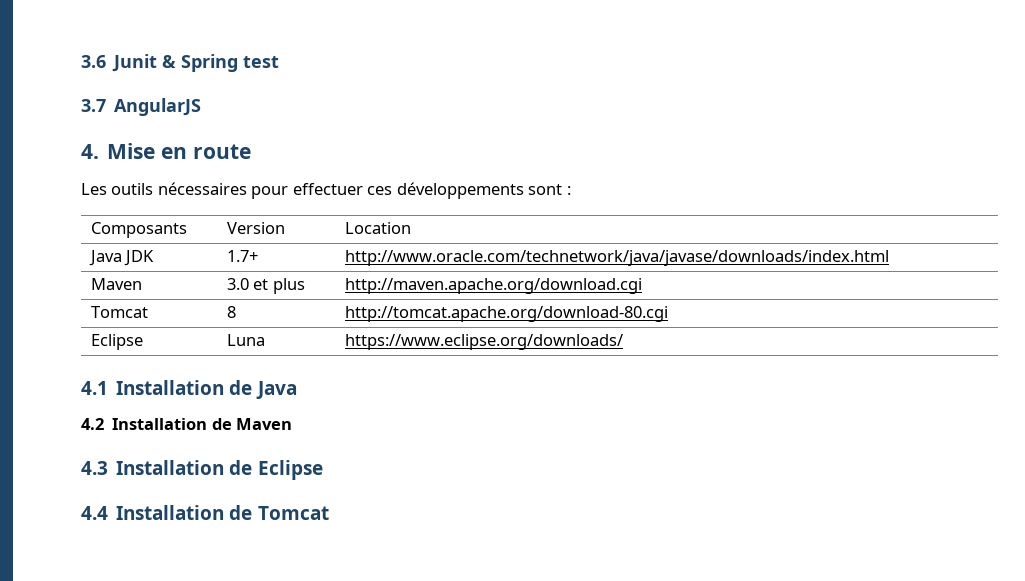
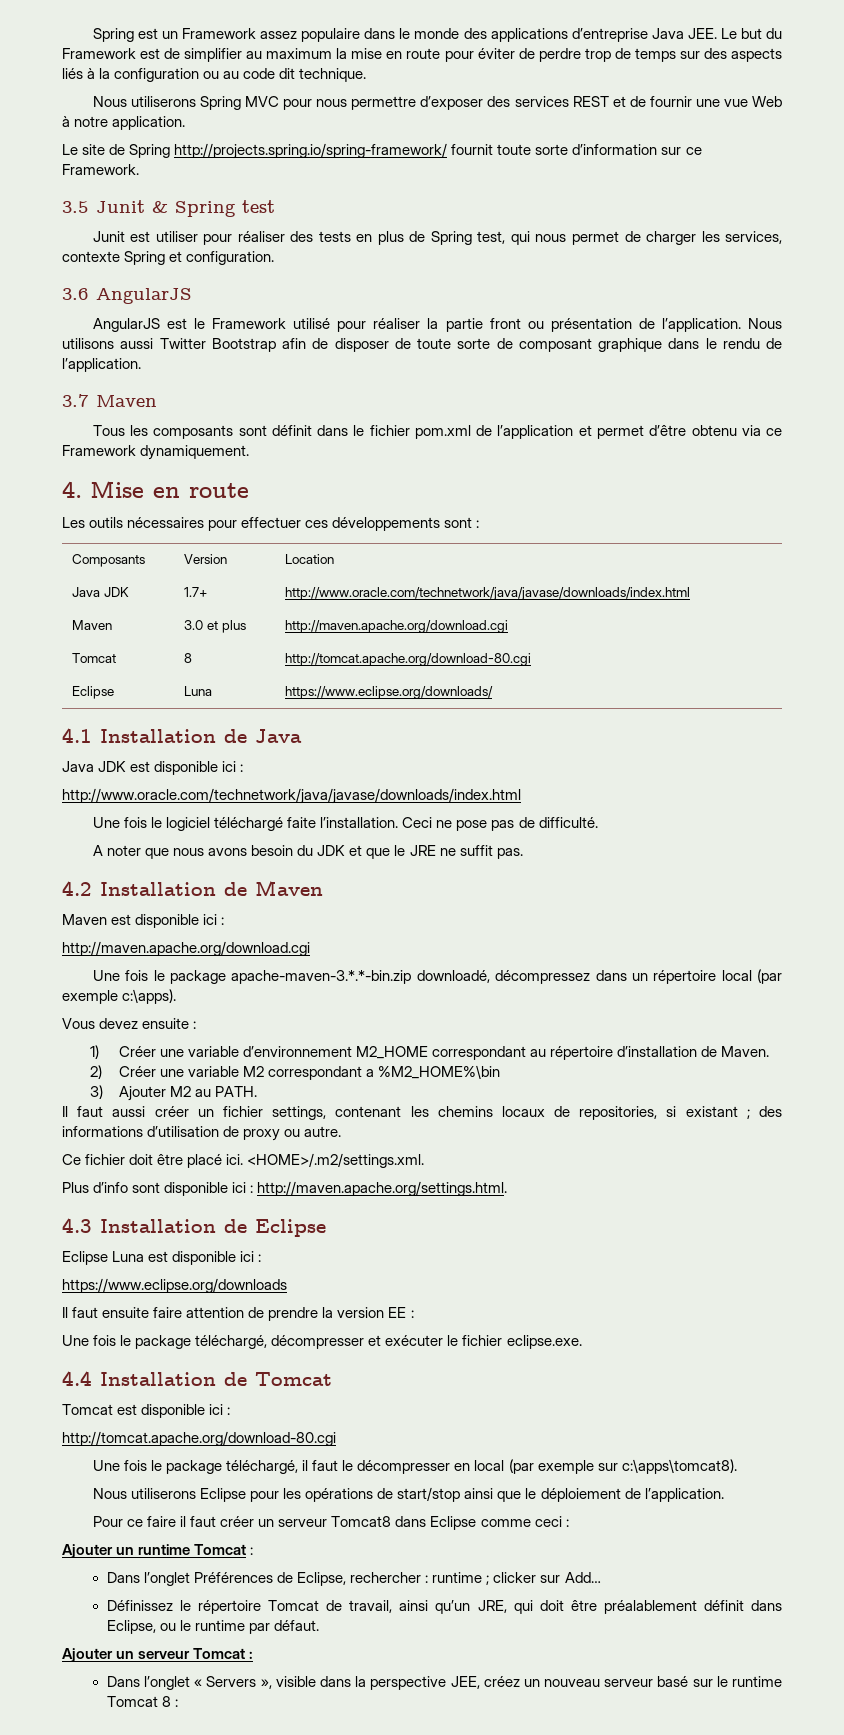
- 3.6 Junit & Spring test
- 3.7 AngularJS
+ Spring est un Framework assez populaire dans le monde des applications d’entreprise Java JEE. Le but du Framework est de simplifier au maximum la mise en route pour éviter de perdre trop de temps sur des aspects liés à la configuration ou au code dit technique.
+ Nous utiliserons Spring MVC pour nous permettre d’exposer des services REST et de fournir une vue Web à notre application.
+ Le site de Spring http://projects.spring.io/spring-framework/ fournit toute sorte d’information sur ce Framework.
+ 3.5 Junit & Spring test
+ Junit est utiliser pour réaliser des tests en plus de Spring test, qui nous permet de charger les services, contexte Spring et configuration.
+ 3.6 AngularJS
+ AngularJS est le Framework utilisé pour réaliser la partie front ou présentation de l’application. Nous utilisons aussi Twitter Bootstrap afin de disposer de toute sorte de composant graphique dans le rendu de l’application.
+ 3.7 Maven
+ Tous les composants sont définit dans le fichier pom.xml de l’application et permet d’être obtenu via ce Framework dynamiquement.
+ Java JDK est disponible ici :
+ http://www.oracle.com/technetwork/java/javase/downloads/index.html
+ Une fois le logiciel téléchargé faite l’installation. Ceci ne pose pas de difficulté.
+ A noter que nous avons besoin du JDK et que le JRE ne suffit pas.
  4.2 Installation de Maven
+ Maven est disponible ici :
+ http://maven.apache.org/download.cgi
+ Une fois le package apache-maven-3.*.*-bin.zip downloadé, décompressez dans un répertoire local (par exemple c:\apps).
+ Vous devez ensuite :
+ 1) Créer une variable d’environnement M2_HOME correspondant au répertoire d’installation de Maven.
+ 2) Créer une variable M2 correspondant a %M2_HOME%\bin
+ 3) Ajouter M2 au PATH.
+ Il faut aussi créer un fichier settings, contenant les chemins locaux de repositories, si existant ; des informations d’utilisation de proxy ou autre.
+ Ce fichier doit être placé ici. <HOME>/.m2/settings.xml.
+ Plus d’info sont disponible ici : http://maven.apache.org/settings.html.
  4.3 Installation de Eclipse
+ Eclipse Luna est disponible ici :
+ https://www.eclipse.org/downloads
+ Il faut ensuite faire attention de prendre la version EE :
+ Une fois le package téléchargé, décompresser et exécuter le fichier eclipse.exe.
  4.4 Installation de Tomcat
+ Tomcat est disponible ici :
+ http://tomcat.apache.org/download-80.cgi
+ Une fois le package téléchargé, il faut le décompresser en local (par exemple sur c:\apps\tomcat8).
+ Nous utiliserons Eclipse pour les opérations de start/stop ainsi que le déploiement de l’application.
+ Pour ce faire il faut créer un serveur Tomcat8 dans Eclipse comme ceci :
+ Ajouter un runtime Tomcat :
+ Dans l’onglet Préférences de Eclipse, rechercher : runtime ; clicker sur Add…
+ Définissez le répertoire Tomcat de travail, ainsi qu’un JRE, qui doit être préalablement définit dans Eclipse, ou le runtime par défaut.
+ Ajouter un serveur Tomcat :
+ Dans l’onglet « Servers », visible dans la perspective JEE, créez un nouveau serveur basé sur le runtime Tomcat 8 :

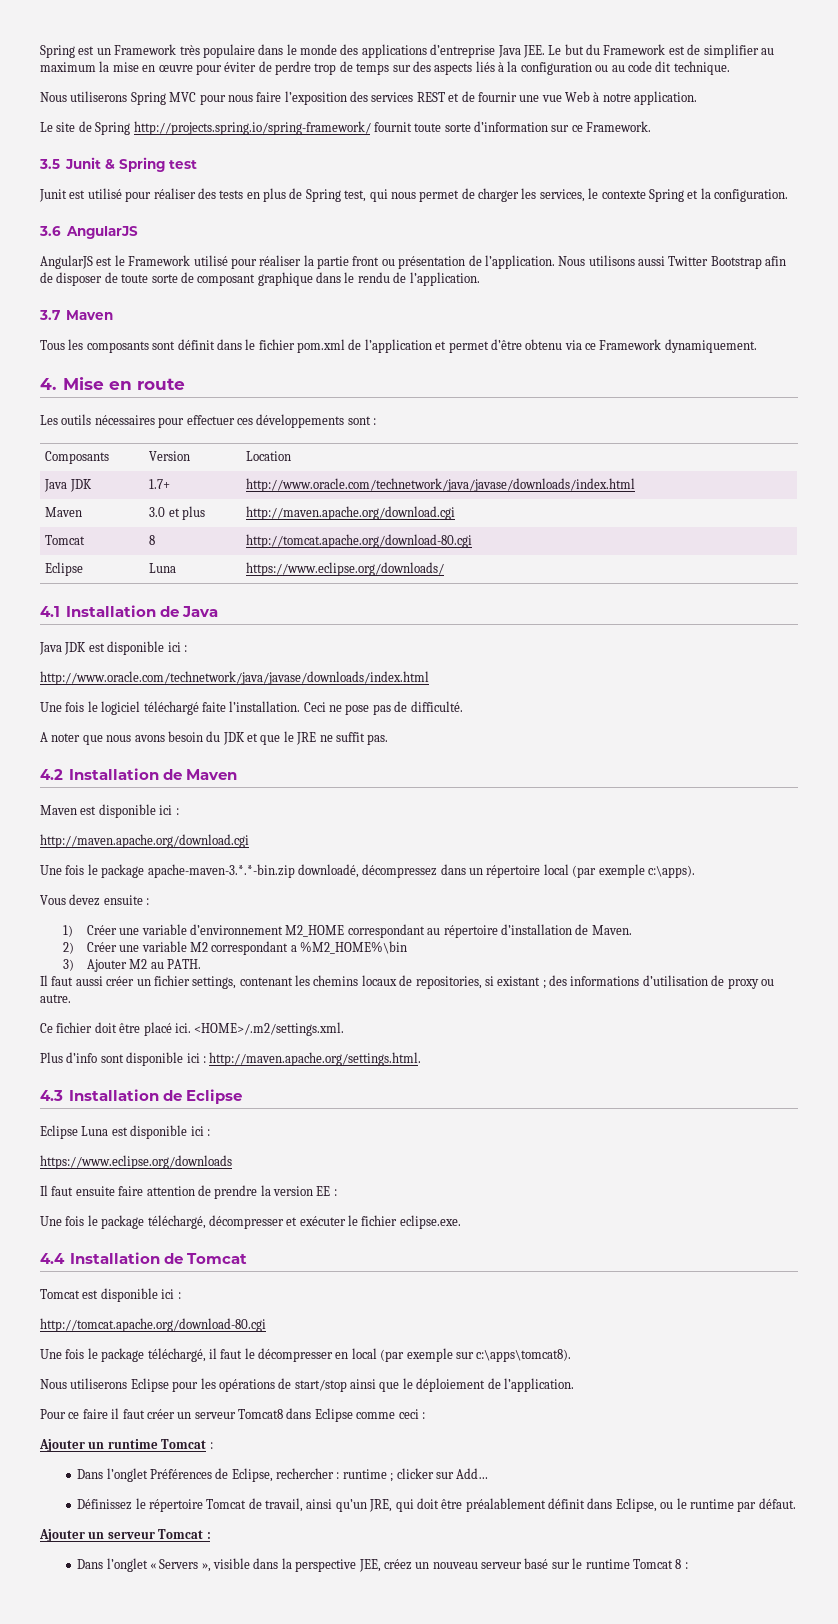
- Spring est un Framework assez populaire dans le monde des applications d’entreprise Java JEE. Le but du Framework est de simplifier au maximum la mise en route pour éviter de perdre trop de temps sur des aspects liés à la configuration ou au code dit technique.
+ Spring est un Framework très populaire dans le monde des applications d’entreprise Java JEE. Le but du Framework est de simplifier au maximum la mise en œuvre pour éviter de perdre trop de temps sur des aspects liés à la configuration ou au code dit technique.
- Nous utiliserons Spring MVC pour nous permettre d’exposer des services REST et de fournir une vue Web à notre application.
+ Nous utiliserons Spring MVC pour nous faire l’exposition des services REST et de fournir une vue Web à notre application.
- Junit est utiliser pour réaliser des tests en plus de Spring test, qui nous permet de charger les services, contexte Spring et configuration.
+ Junit est utilisé pour réaliser des tests en plus de Spring test, qui nous permet de charger les services, le contexte Spring et la configuration.

